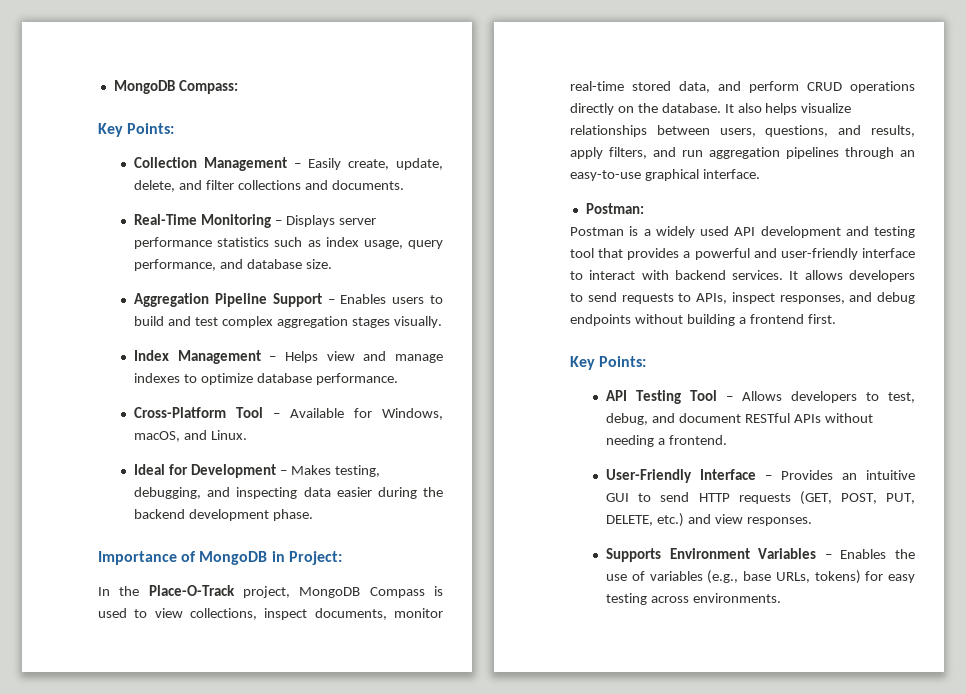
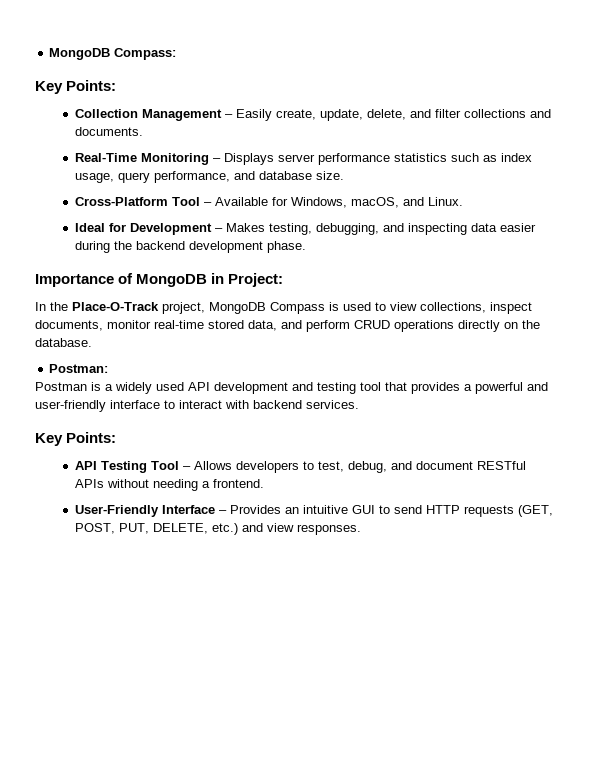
- Aggregation Pipeline Support – Enables users to build and test complex aggregation stages visually.
- Index Management – Helps view and manage indexes to optimize database performance.
- It also helps visualize relationships between users, questions, and results, apply filters, and run aggregation pipelines through an easy-to-use graphical interface.
- It allows developers to send requests to APIs, inspect responses, and debug endpoints without building a frontend first.
- Supports Environment Variables – Enables the use of variables (e.g., base URLs, tokens) for easy testing across environments.

